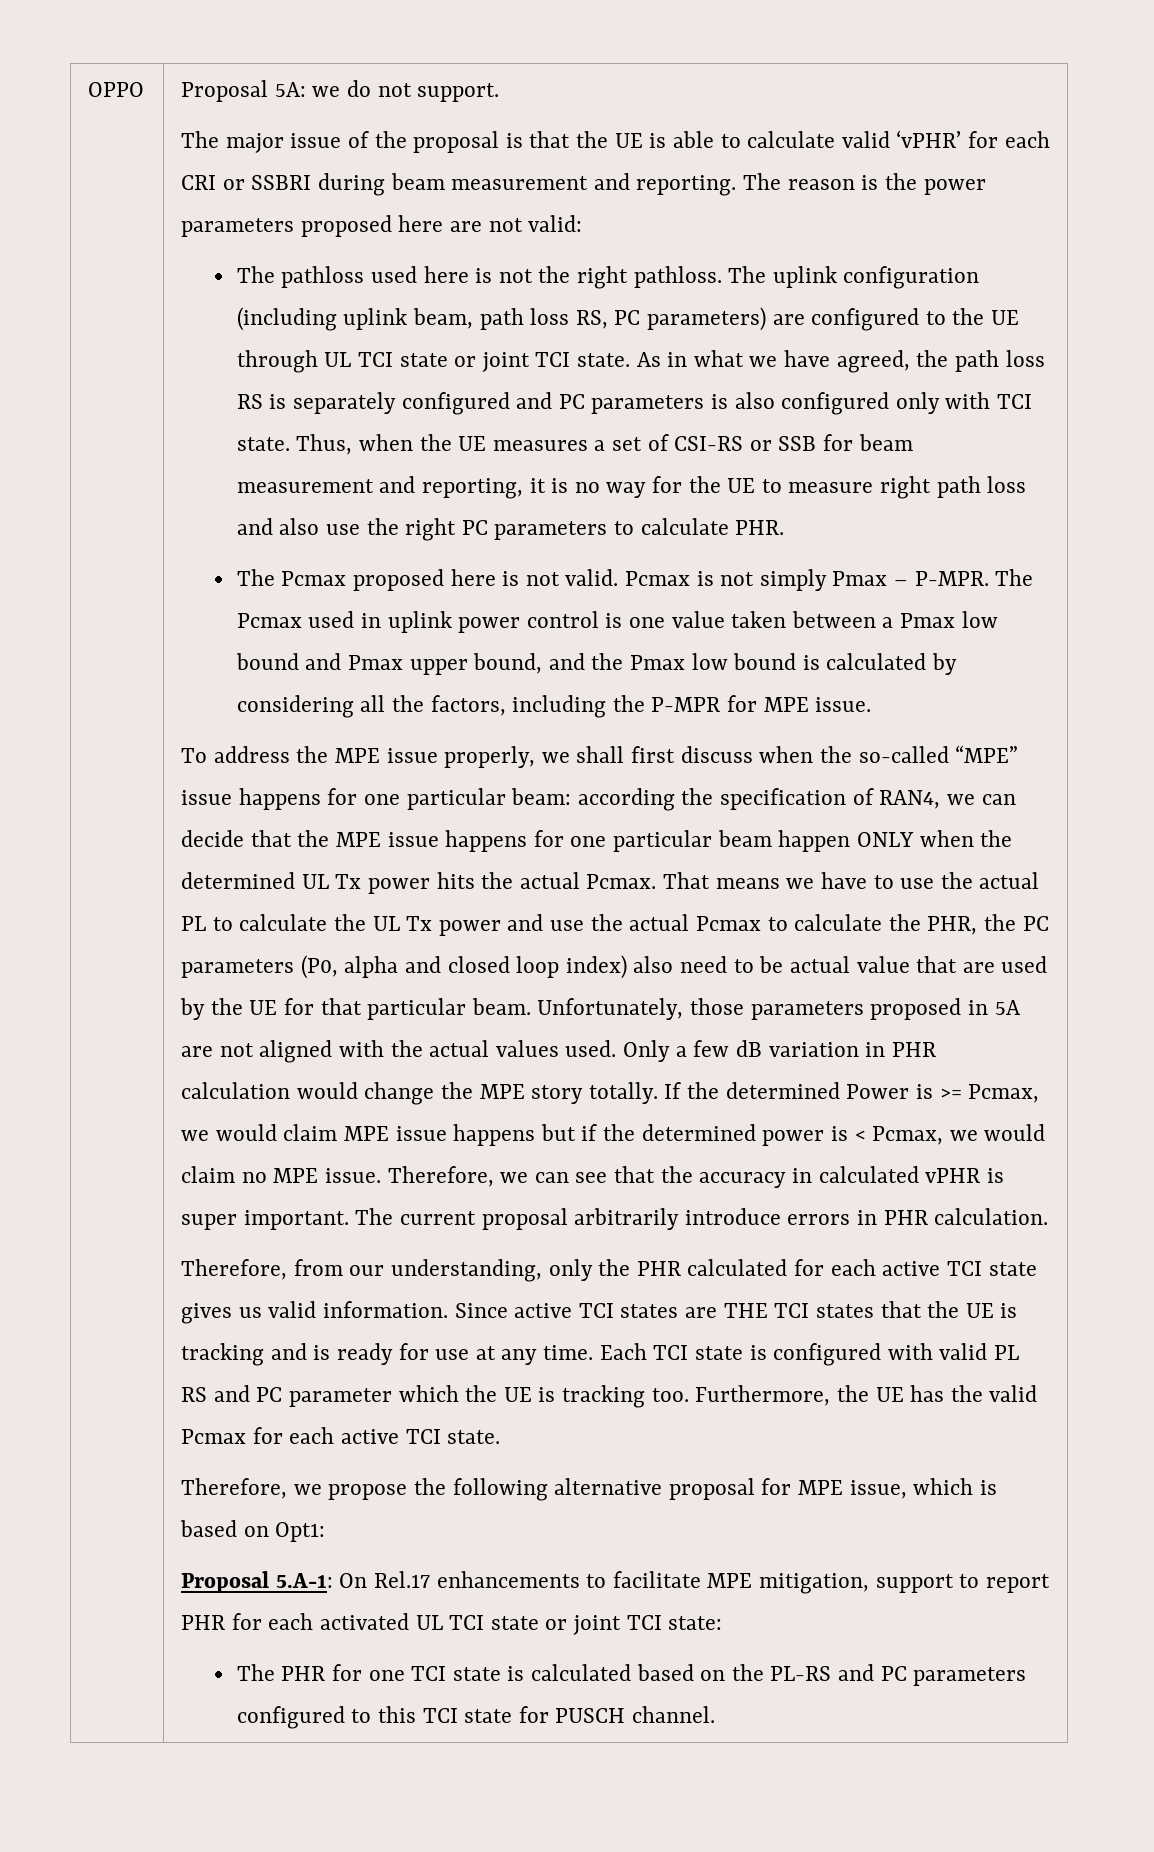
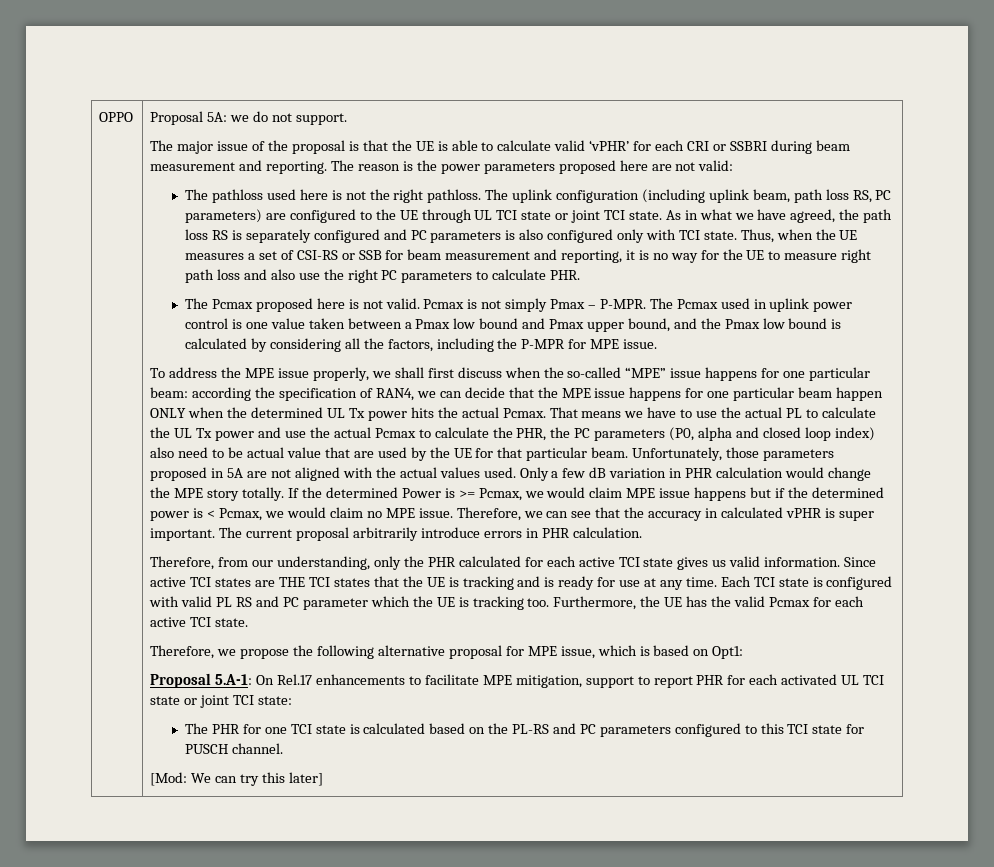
+ [Mod: We can try this later]

